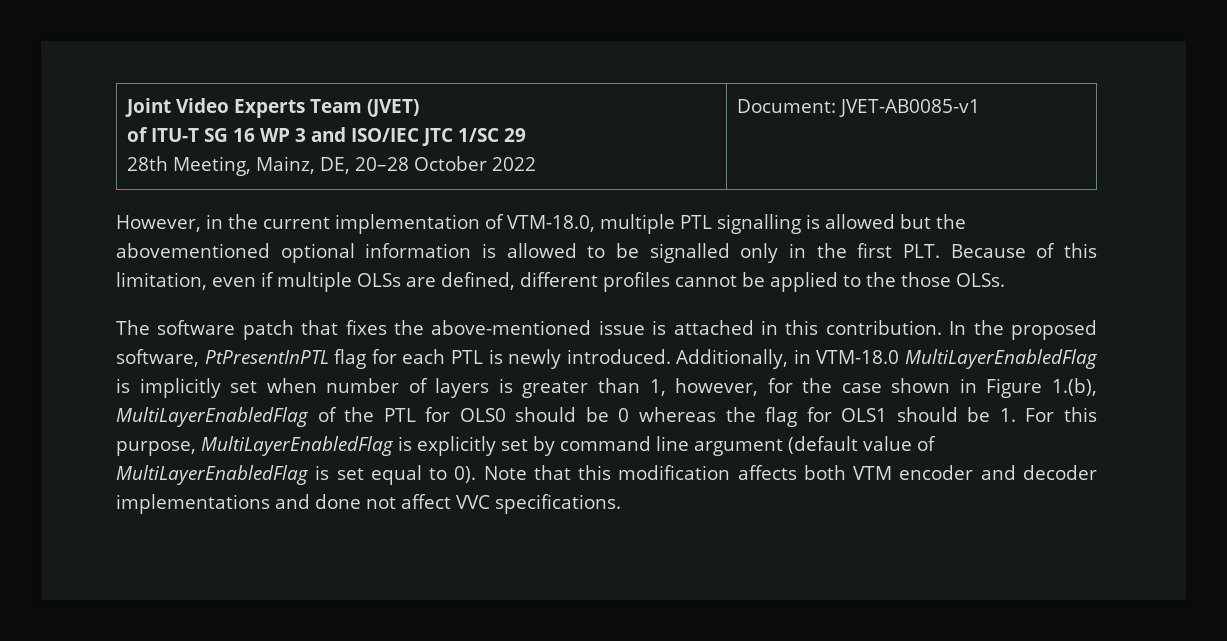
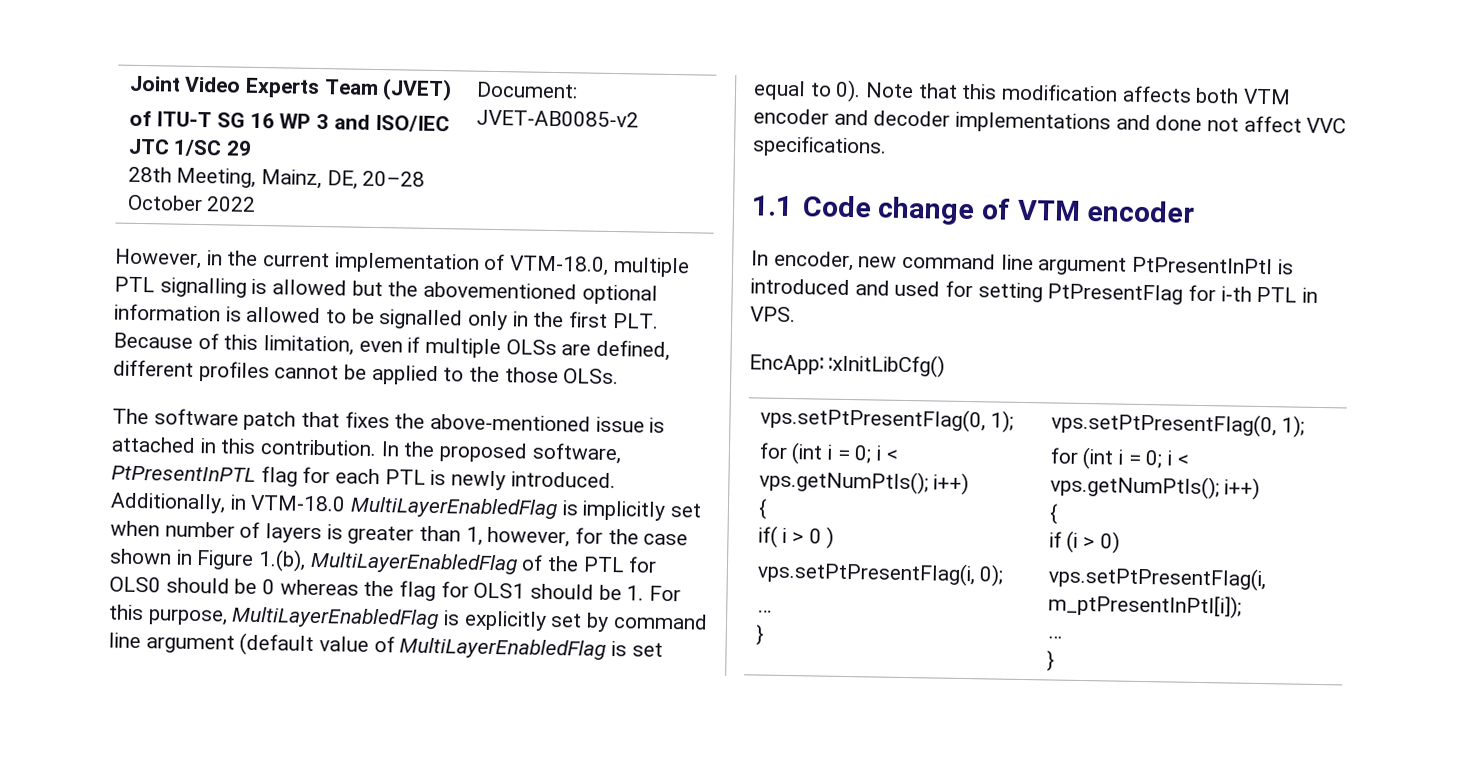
  Joint Video Experts Team (JVET)
  of ITU-T SG 16 WP 3 and ISO/IEC JTC 1/SC 29
- 28th Meeting, Mainz, DE, 20–28 October 2022 | Document: JVET-AB0085-v1
+ 28th Meeting, Mainz, DE, 20–28 October 2022 | Document: JVET-AB0085-v2
+ 1.1 Code change of VTM encoder
+ In encoder, new command line argument PtPresentInPtl is introduced and used for setting PtPresentFlag for i-th PTL in VPS.
+ EncApp∷xInitLibCfg()
+ vps.setPtPresentFlag(0, 1);
+ for (int i = 0; i < vps.getNumPtls(); i++)
+ {
+ if( i > 0 )
+ vps.setPtPresentFlag(i, 0);
+ …
+ } | vps.setPtPresentFlag(0, 1);
+ for (int i = 0; i < vps.getNumPtls(); i++)
+ {
+ if (i > 0)
+ vps.setPtPresentFlag(i, m_ptPresentInPtl[i]);
+ …
+ }

